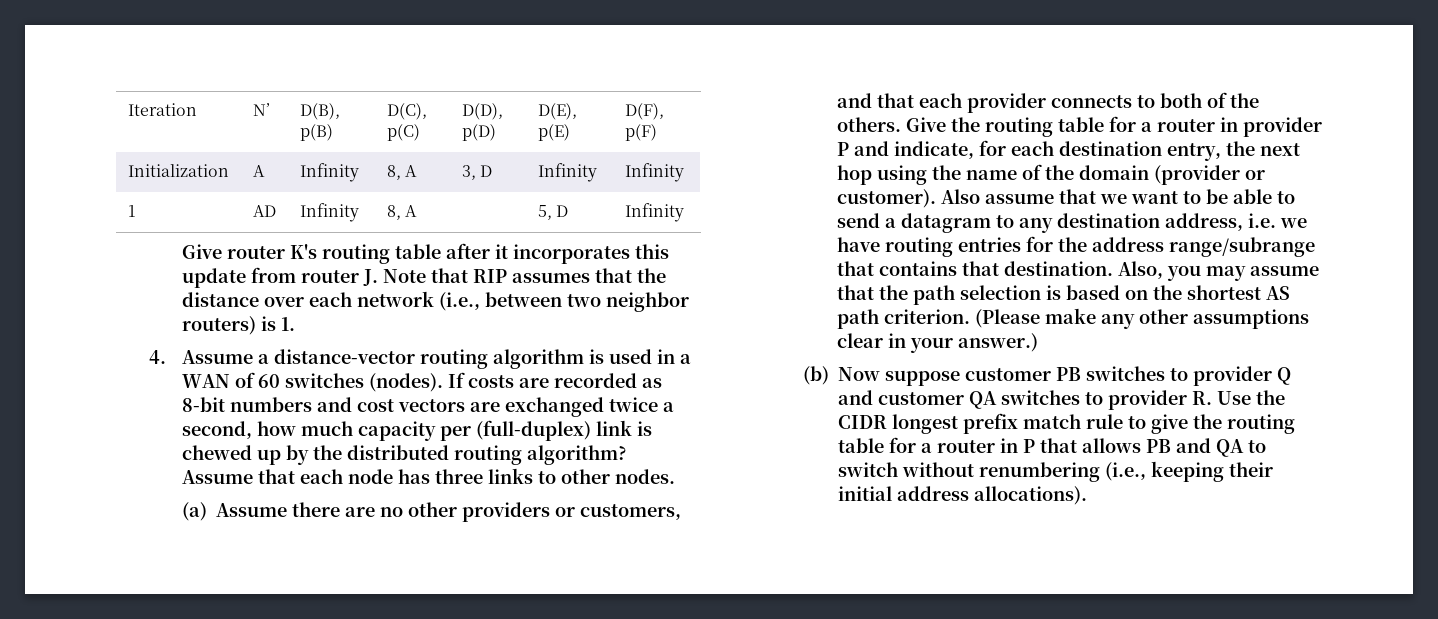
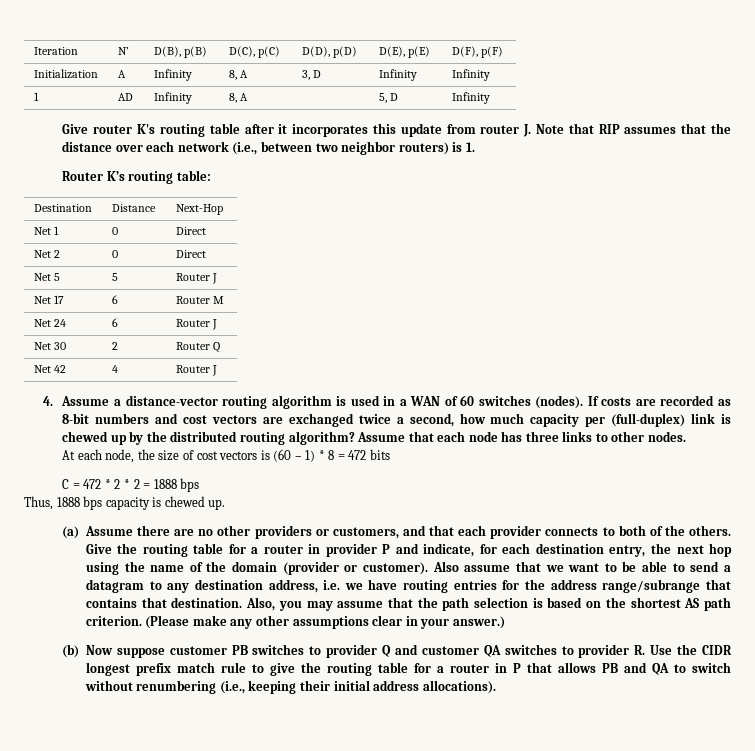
+ Router K’s routing table:
+ Destination | Distance | Next-Hop
+ Net 1 | 0 | Direct
+ Net 2 | 0 | Direct
+ Net 5 | 5 | Router J
+ Net 17 | 6 | Router M
+ Net 24 | 6 | Router J
+ Net 30 | 2 | Router Q
+ Net 42 | 4 | Router J
+ At each node, the size of cost vectors is (60 – 1) * 8 = 472 bits
+ C = 472 * 2 * 2 = 1888 bps
+ Thus, 1888 bps capacity is chewed up.

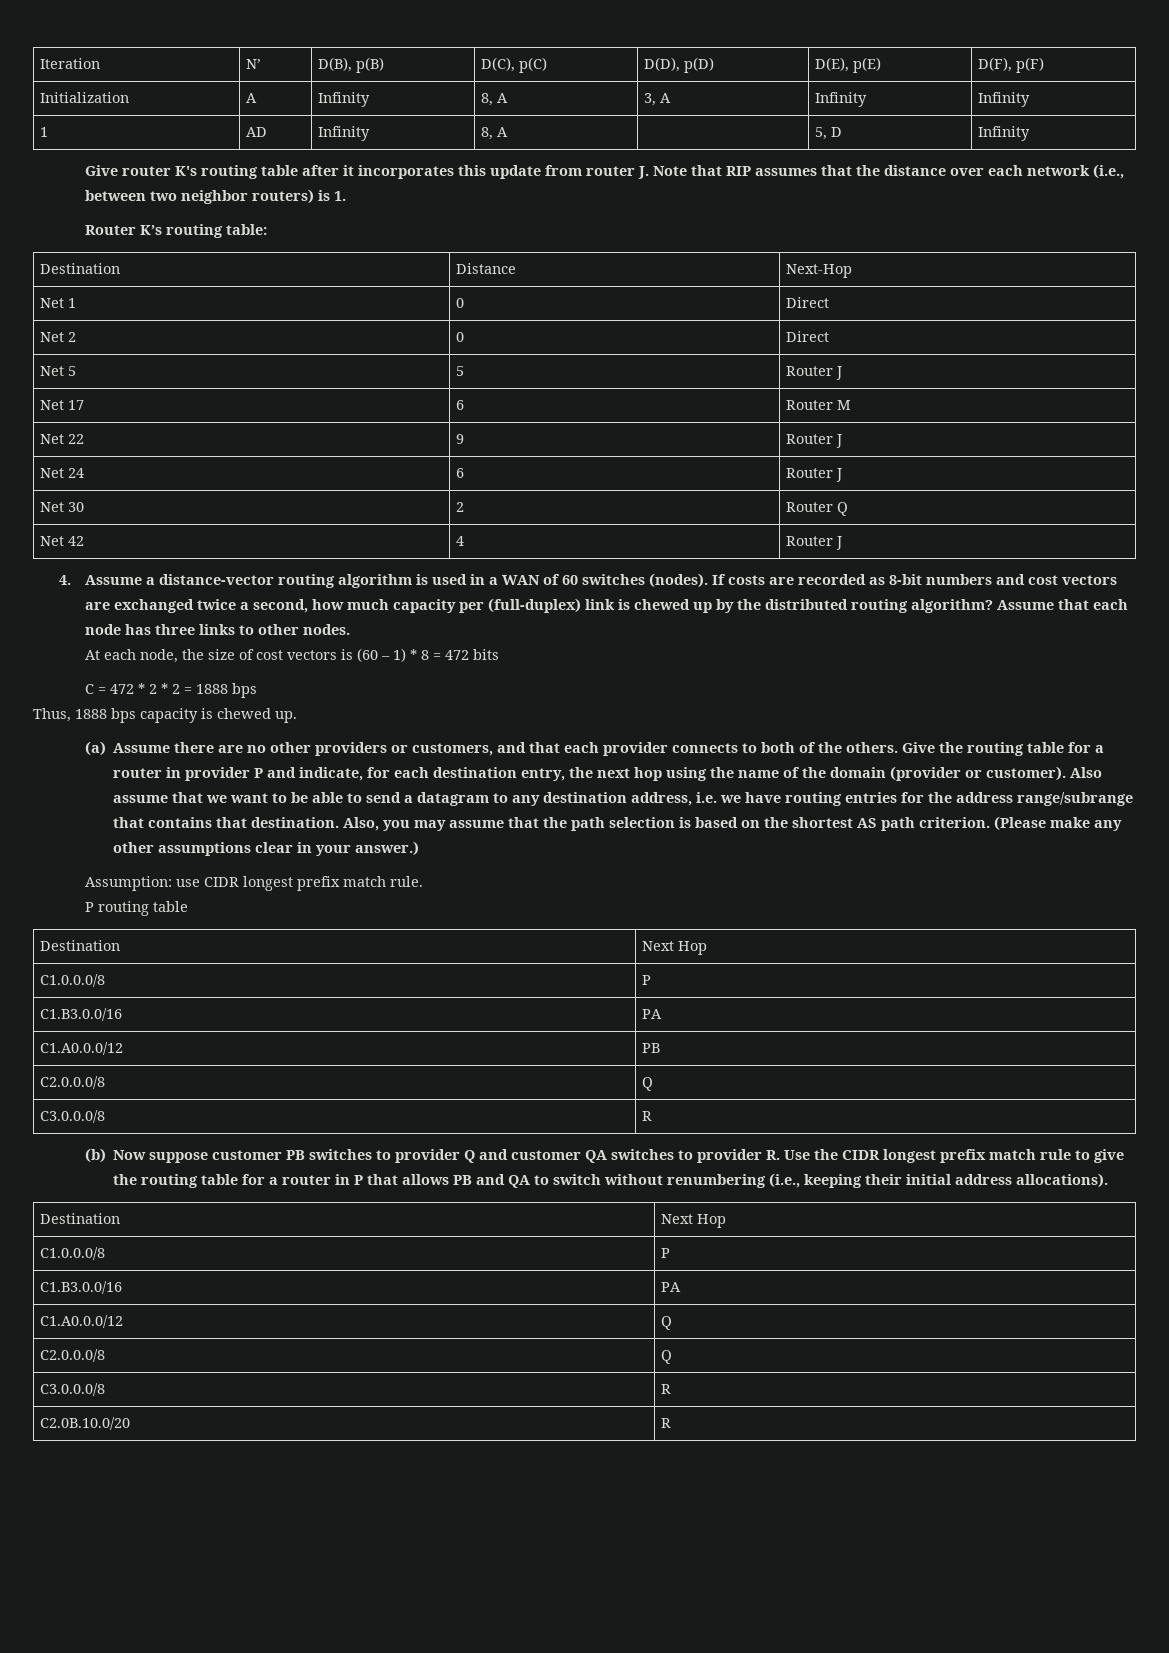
- Initialization | A | Infinity | 8, A | 3, D | Infinity | Infinity
+ Initialization | A | Infinity | 8, A | 3, A | Infinity | Infinity
+ Net 22 | 9 | Router J
+ Assumption: use CIDR longest prefix match rule.
+ P routing table
+ Destination | Next Hop
+ C1.0.0.0/8 | P
+ C1.B3.0.0/16 | PA
+ C1.A0.0.0/12 | PB
+ C2.0.0.0/8 | Q
+ C3.0.0.0/8 | R
  (b) Now suppose customer PB switches to provider Q and customer QA switches to provider R. Use the CIDR longest prefix match rule to give the routing table for a router in P that allows PB and QA to switch without renumbering (i.e., keeping their initial address allocations).
+ Destination | Next Hop
+ C1.0.0.0/8 | P
+ C1.B3.0.0/16 | PA
+ C1.A0.0.0/12 | Q
+ C2.0.0.0/8 | Q
+ C3.0.0.0/8 | R
+ C2.0B.10.0/20 | R

